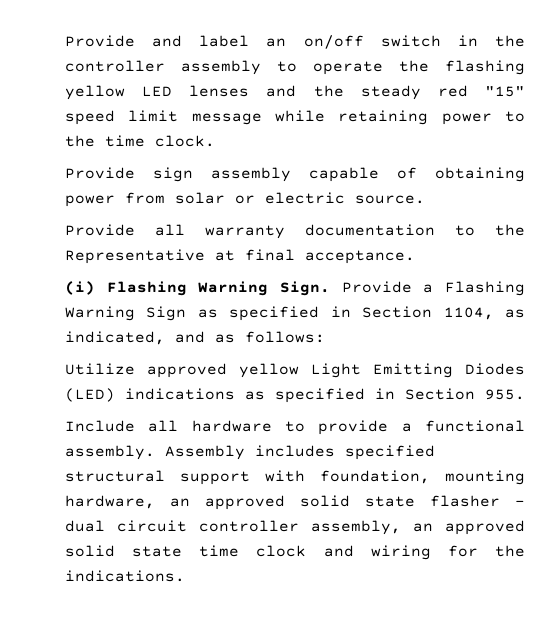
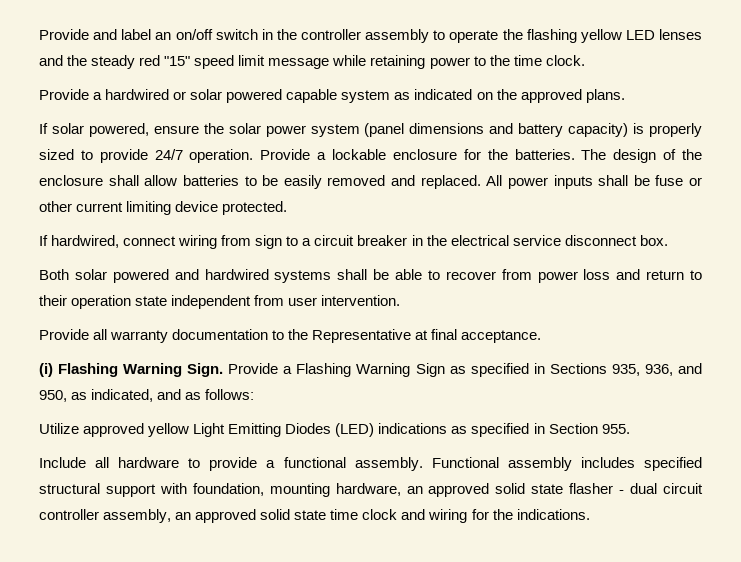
- Provide sign assembly capable of obtaining power from solar or electric source.
+ Provide a hardwired or solar powered capable system as indicated on the approved plans.
+ If solar powered, ensure the solar power system (panel dimensions and battery capacity) is properly sized to provide 24/7 operation. Provide a lockable enclosure for the batteries. The design of the enclosure shall allow batteries to be easily removed and replaced. All power inputs shall be fuse or other current limiting device protected.
+ If hardwired, connect wiring from sign to a circuit breaker in the electrical service disconnect box.
+ Both solar powered and hardwired systems shall be able to recover from power loss and return to their operation state independent from user intervention.
- Provide a Flashing Warning Sign as specified in Section 1104, as indicated, and as follows:
+ Provide a Flashing Warning Sign as specified in Sections 935, 936, and 950, as indicated, and as follows:
- Assembly includes specified structural support with foundation, mounting hardware, an approved solid state flasher - dual circuit controller assembly, an approved solid state time clock and wiring for the indications.
+ Functional assembly includes specified structural support with foundation, mounting hardware, an approved solid state flasher - dual circuit controller assembly, an approved solid state time clock and wiring for the indications.

